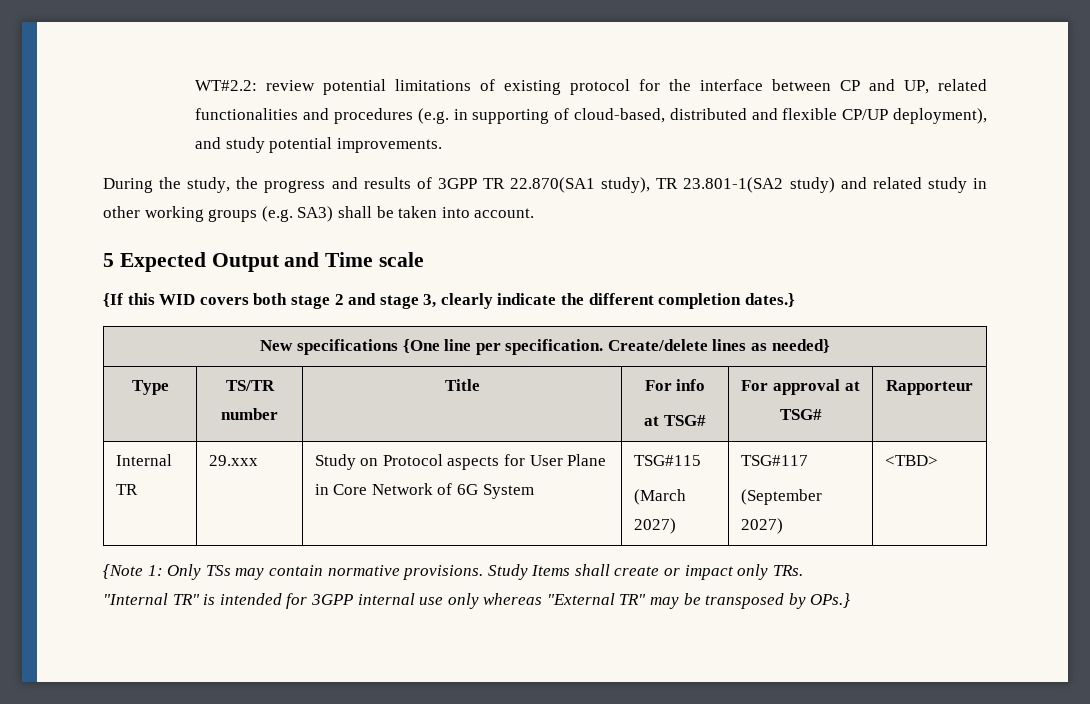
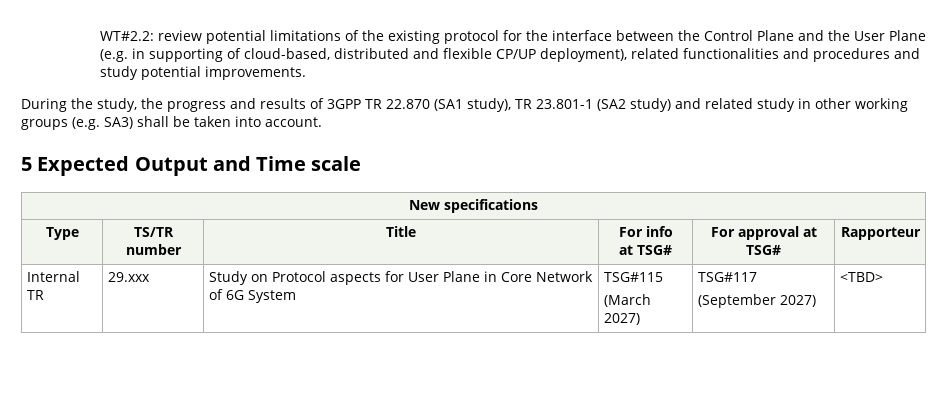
- WT#2.2: review potential limitations of existing protocol for the interface between CP and UP, related functionalities and procedures (e.g. in supporting of cloud-based, distributed and flexible CP/UP deployment), and study potential improvements.
+ WT#2.2: review potential limitations of the existing protocol for the interface between the Control Plane and the User Plane (e.g. in supporting of cloud-based, distributed and flexible CP/UP deployment), related functionalities and procedures and study potential improvements.
- During the study, the progress and results of 3GPP TR 22.870(SA1 study), TR 23.801-1(SA2 study) and related study in other working groups (e.g. SA3) shall be taken into account.
+ During the study, the progress and results of 3GPP TR 22.870 (SA1 study), TR 23.801-1 (SA2 study) and related study in other working groups (e.g. SA3) shall be taken into account.
- {If this WID covers both stage 2 and stage 3, clearly indicate the different completion dates.}
- New specifications {One line per specification. Create/delete lines as needed}
+ New specifications
- {Note 1: Only TSs may contain normative provisions. Study Items shall create or impact only TRs.
- "Internal TR" is intended for 3GPP internal use only whereas "External TR" may be transposed by OPs.}

